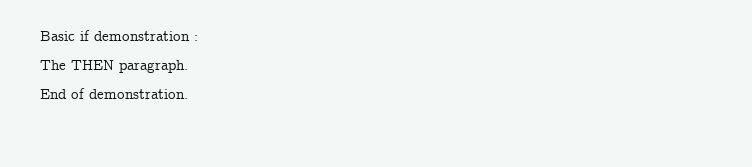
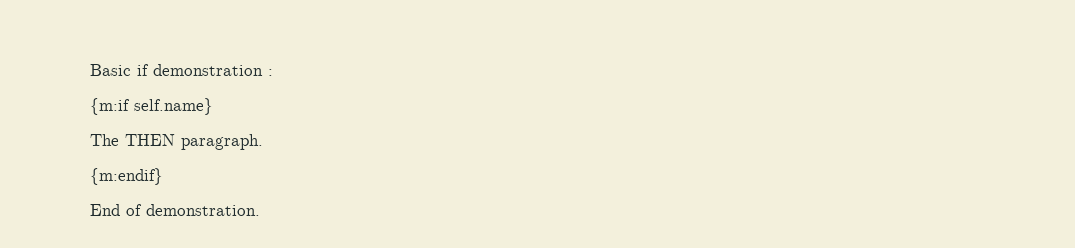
+ {m:if self.name}
+ {m:endif}

